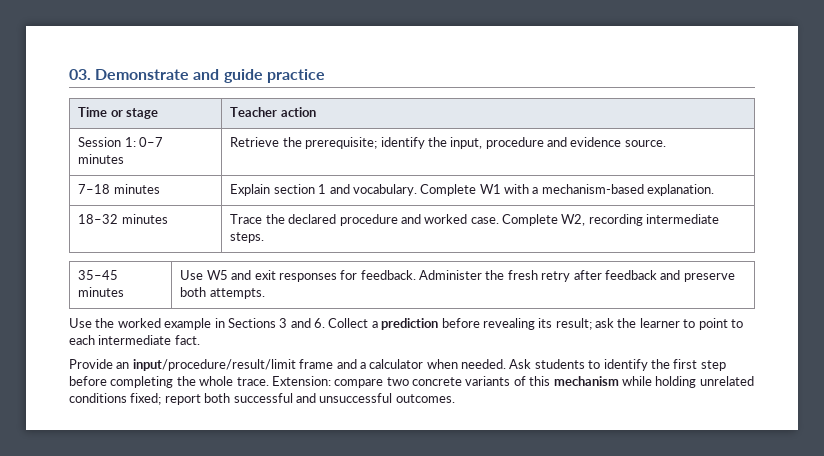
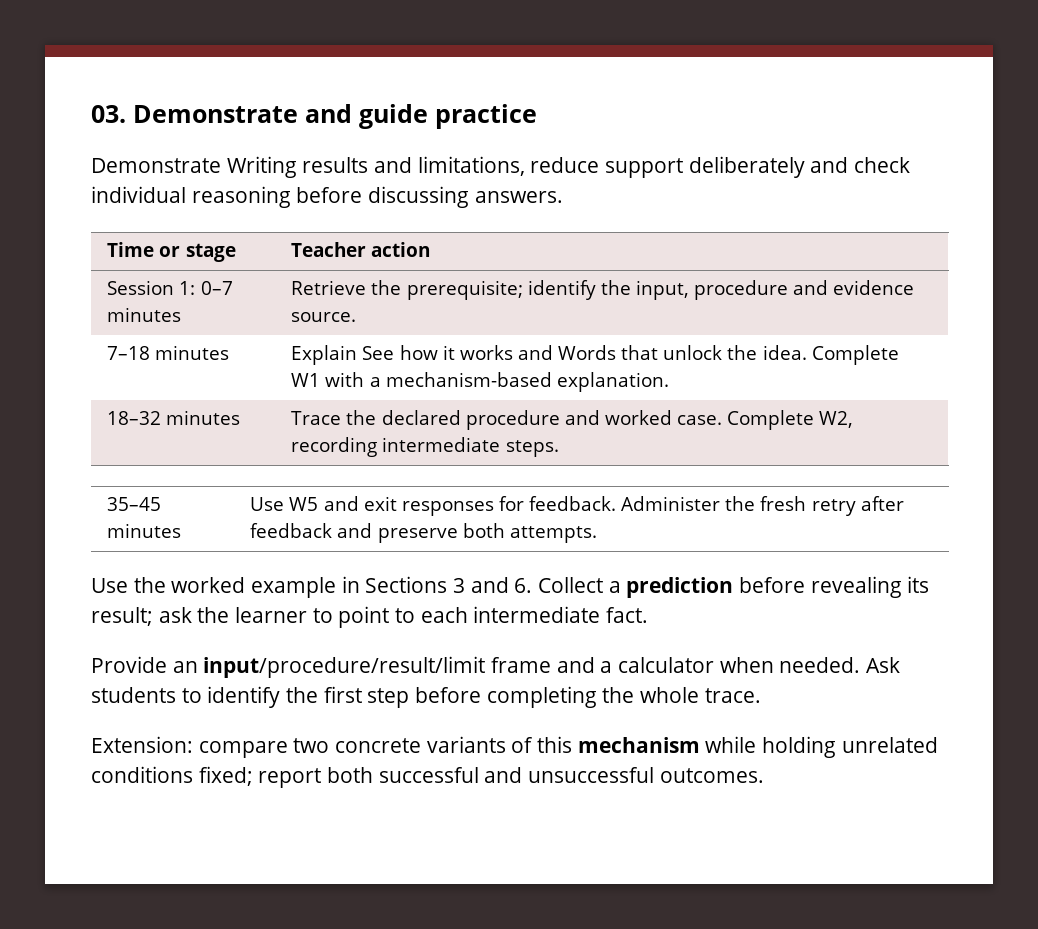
+ Demonstrate Writing results and limitations, reduce support deliberately and check individual reasoning before discussing answers.
- 7–18 minutes | Explain section 1 and vocabulary. Complete W1 with a mechanism-based explanation.
+ 7–18 minutes | Explain See how it works and Words that unlock the idea. Complete W1 with a mechanism-based explanation.
- Ask students to identify the first step before completing the whole trace. Extension: compare two concrete variants of this mechanism while holding unrelated conditions fixed; report both successful and unsuccessful outcomes.
+ Ask students to identify the first step before completing the whole trace.
+ Extension: compare two concrete variants of this mechanism while holding unrelated conditions fixed; report both successful and unsuccessful outcomes.

